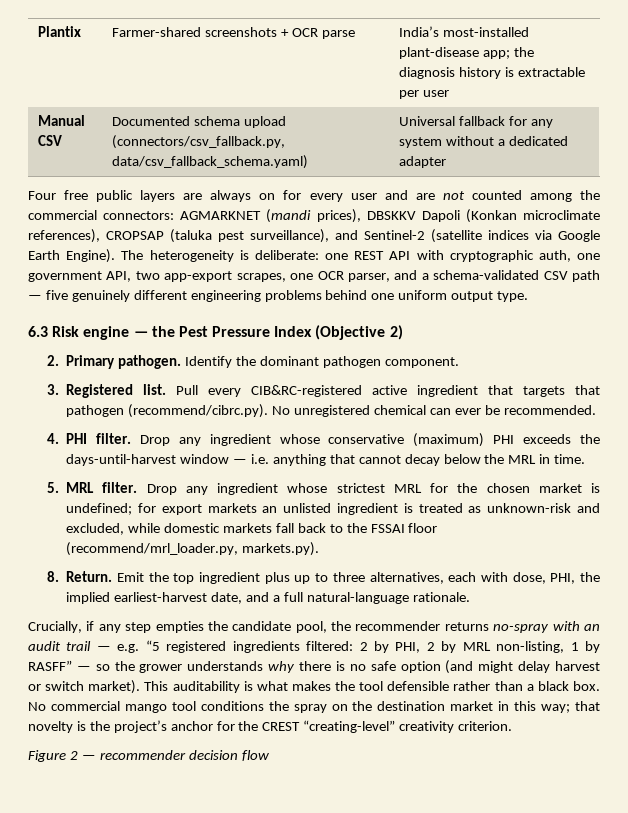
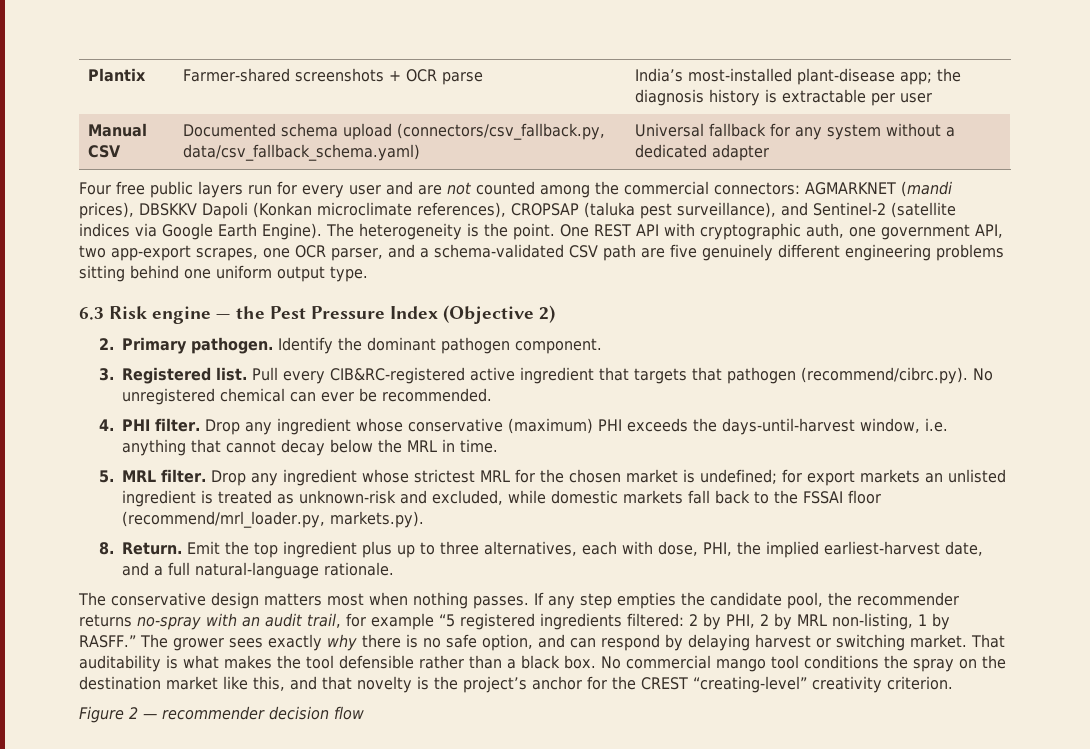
- Four free public layers are always on for every user and are not counted among the commercial connectors: AGMARKNET (mandi prices), DBSKKV Dapoli (Konkan microclimate references), CROPSAP (taluka pest surveillance), and Sentinel-2 (satellite indices via Google Earth Engine).
+ Four free public layers run for every user and are not counted among the commercial connectors: AGMARKNET (mandi prices), DBSKKV Dapoli (Konkan microclimate references), CROPSAP (taluka pest surveillance), and Sentinel-2 (satellite indices via Google Earth Engine).
- The heterogeneity is deliberate: one REST API with cryptographic auth, one government API, two app-export scrapes, one OCR parser, and a schema-validated CSV path — five genuinely different engineering problems behind one uniform output type.
+ The heterogeneity is the point. One REST API with cryptographic auth, one government API, two app-export scrapes, one OCR parser, and a schema-validated CSV path are five genuinely different engineering problems sitting behind one uniform output type.
- Drop any ingredient whose conservative (maximum) PHI exceeds the days-until-harvest window — i.e. anything that cannot decay below the MRL in time.
+ Drop any ingredient whose conservative (maximum) PHI exceeds the days-until-harvest window, i.e. anything that cannot decay below the MRL in time.
- Crucially, if any step empties the candidate pool, the recommender returns no-spray with an audit trail — e.g. “5 registered ingredients filtered: 2 by PHI, 2 by MRL non-listing, 1 by RASFF” — so the grower understands why there is no safe option (and might delay harvest or switch market). This auditability is what makes the tool defensible rather than a black box.
+ The conservative design matters most when nothing passes. If any step empties the candidate pool, the recommender returns no-spray with an audit trail, for example “5 registered ingredients filtered: 2 by PHI, 2 by MRL non-listing, 1 by RASFF.” The grower sees exactly why there is no safe option, and can respond by delaying harvest or switching market. That auditability is what makes the tool defensible rather than a black box.
- No commercial mango tool conditions the spray on the destination market in this way; that novelty is the project’s anchor for the CREST “creating-level” creativity criterion.
+ No commercial mango tool conditions the spray on the destination market like this, and that novelty is the project’s anchor for the CREST “creating-level” creativity criterion.

